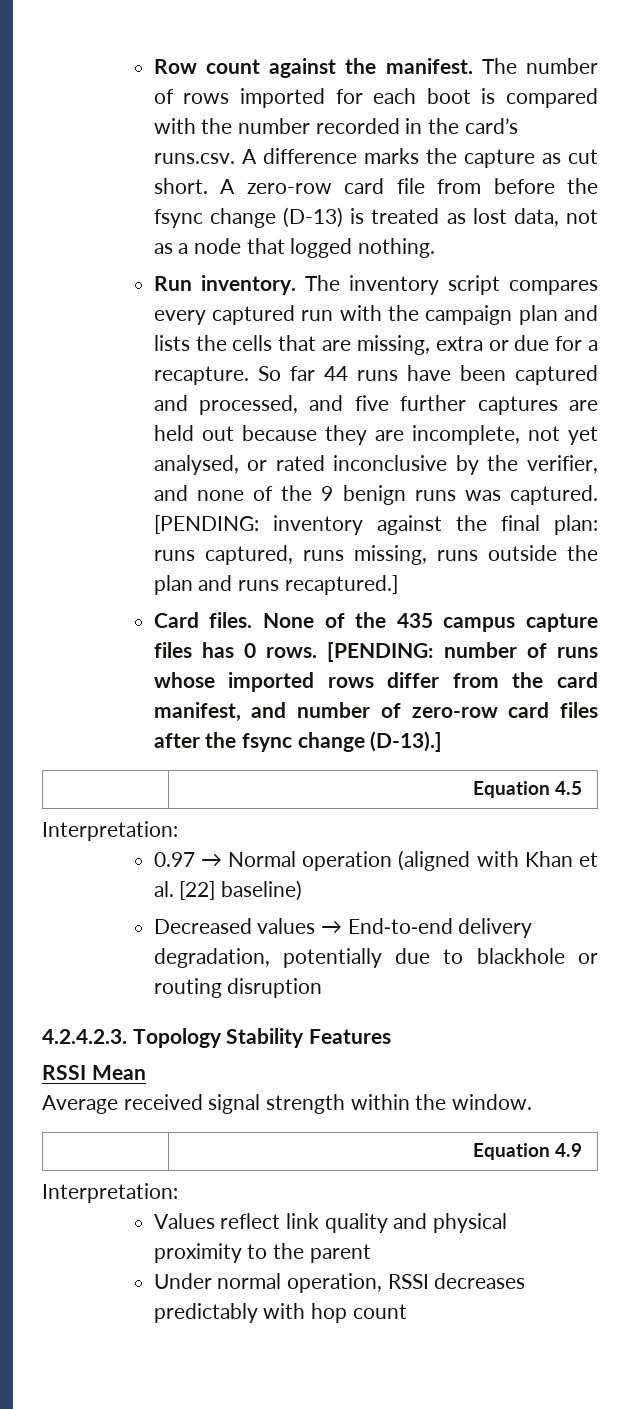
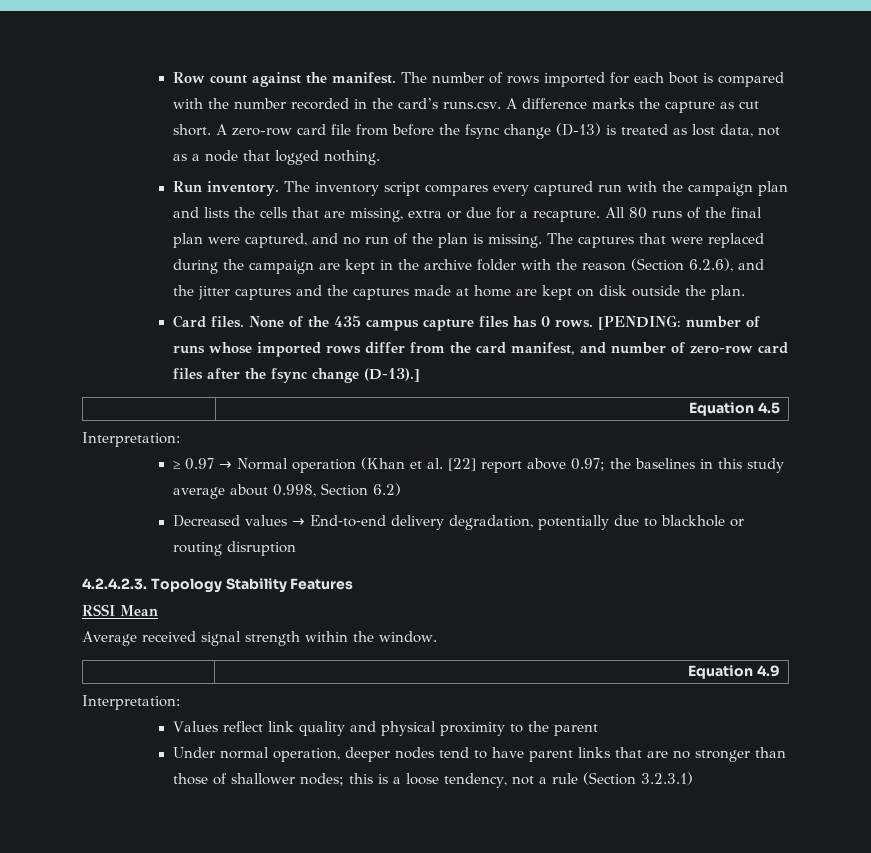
- So far 44 runs have been captured and processed, and five further captures are held out because they are incomplete, not yet analysed, or rated inconclusive by the verifier, and none of the 9 benign runs was captured. [PENDING: inventory against the final plan: runs captured, runs missing, runs outside the plan and runs recaptured.]
+ All 80 runs of the final plan were captured, and no run of the plan is missing. The captures that were replaced during the campaign are kept in the archive folder with the reason (Section 6.2.6), and the jitter captures and the captures made at home are kept on disk outside the plan.
- 0.97 → Normal operation (aligned with Khan et al. [22] baseline)
+ ≥ 0.97 → Normal operation (Khan et al. [22] report above 0.97; the baselines in this study average about 0.998, Section 6.2)
- Under normal operation, RSSI decreases predictably with hop count
+ Under normal operation, deeper nodes tend to have parent links that are no stronger than those of shallower nodes; this is a loose tendency, not a rule (Section 3.2.3.1)

